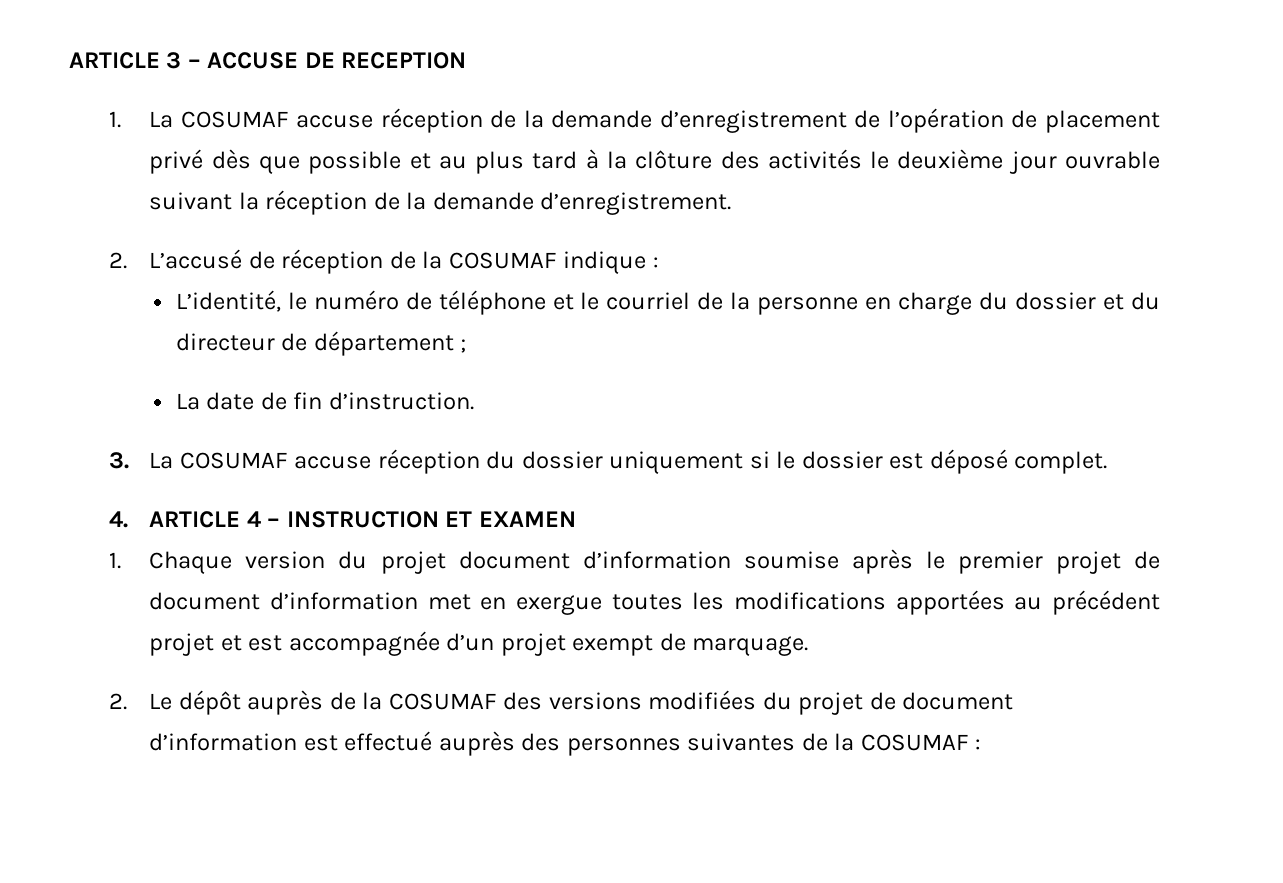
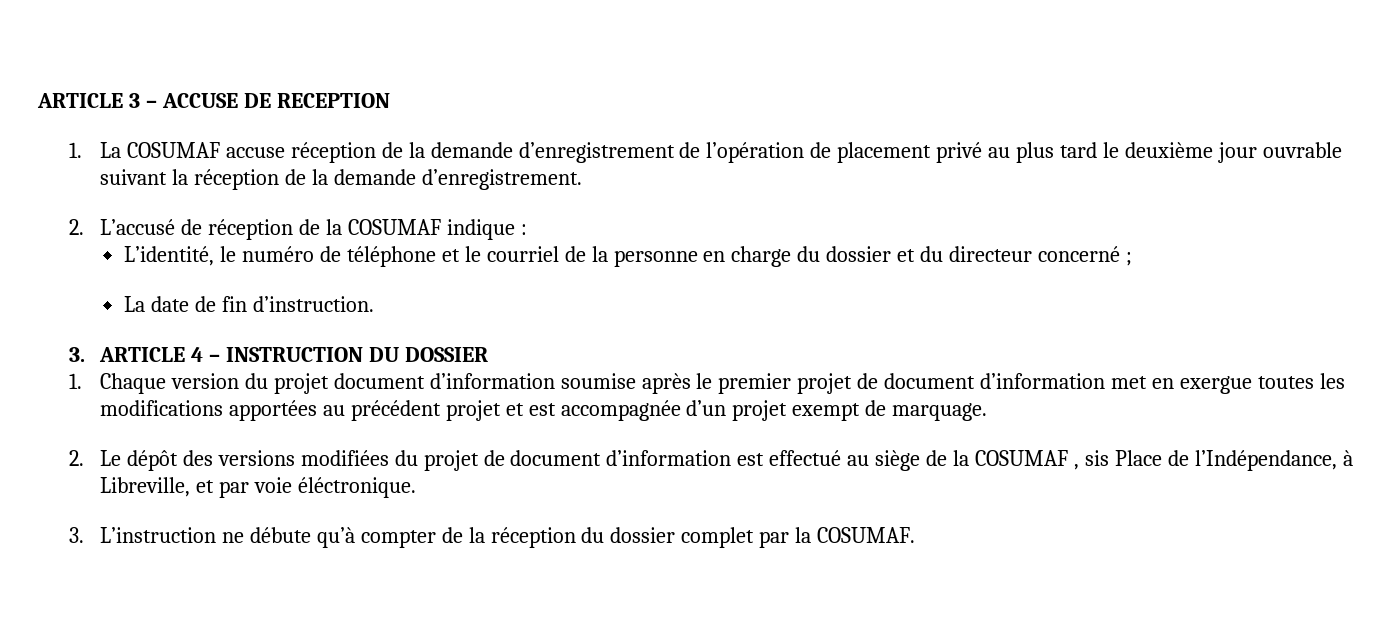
- 1. La COSUMAF accuse réception de la demande d’enregistrement de l’opération de placement privé dès que possible et au plus tard à la clôture des activités le deuxième jour ouvrable suivant la réception de la demande d’enregistrement.
+ 1. La COSUMAF accuse réception de la demande d’enregistrement de l’opération de placement privé au plus tard le deuxième jour ouvrable suivant la réception de la demande d’enregistrement.
- L’identité, le numéro de téléphone et le courriel de la personne en charge du dossier et du directeur de département ;
+ L’identité, le numéro de téléphone et le courriel de la personne en charge du dossier et du directeur concerné ;
- 3. La COSUMAF accuse réception du dossier uniquement si le dossier est déposé complet.
- 4. ARTICLE 4 – INSTRUCTION ET EXAMEN
+ 3. ARTICLE 4 – INSTRUCTION DU DOSSIER
- 2. Le dépôt auprès de la COSUMAF des versions modifiées du projet de document d’information est effectué auprès des personnes suivantes de la COSUMAF :
+ 2. Le dépôt des versions modifiées du projet de document d’information est effectué au siège de la COSUMAF , sis Place de l’Indépendance, à Libreville, et par voie éléctronique.
+ 3. L’instruction ne débute qu’à compter de la réception du dossier complet par la COSUMAF.

